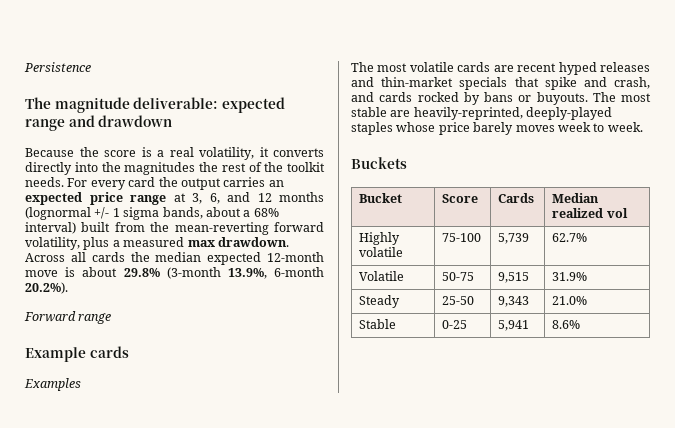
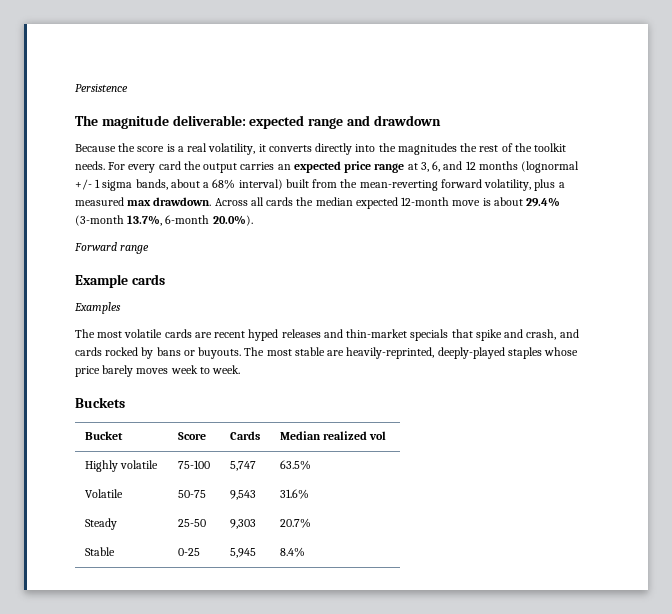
- Across all cards the median expected 12-month move is about 29.8% (3-month 13.9%, 6-month 20.2%).
+ Across all cards the median expected 12-month move is about 29.4% (3-month 13.7%, 6-month 20.0%).
- Highly volatile | 75-100 | 5,739 | 62.7%
+ Highly volatile | 75-100 | 5,747 | 63.5%
- Volatile | 50-75 | 9,515 | 31.9%
+ Volatile | 50-75 | 9,543 | 31.6%
- Steady | 25-50 | 9,343 | 21.0%
+ Steady | 25-50 | 9,303 | 20.7%
- Stable | 0-25 | 5,941 | 8.6%
+ Stable | 0-25 | 5,945 | 8.4%

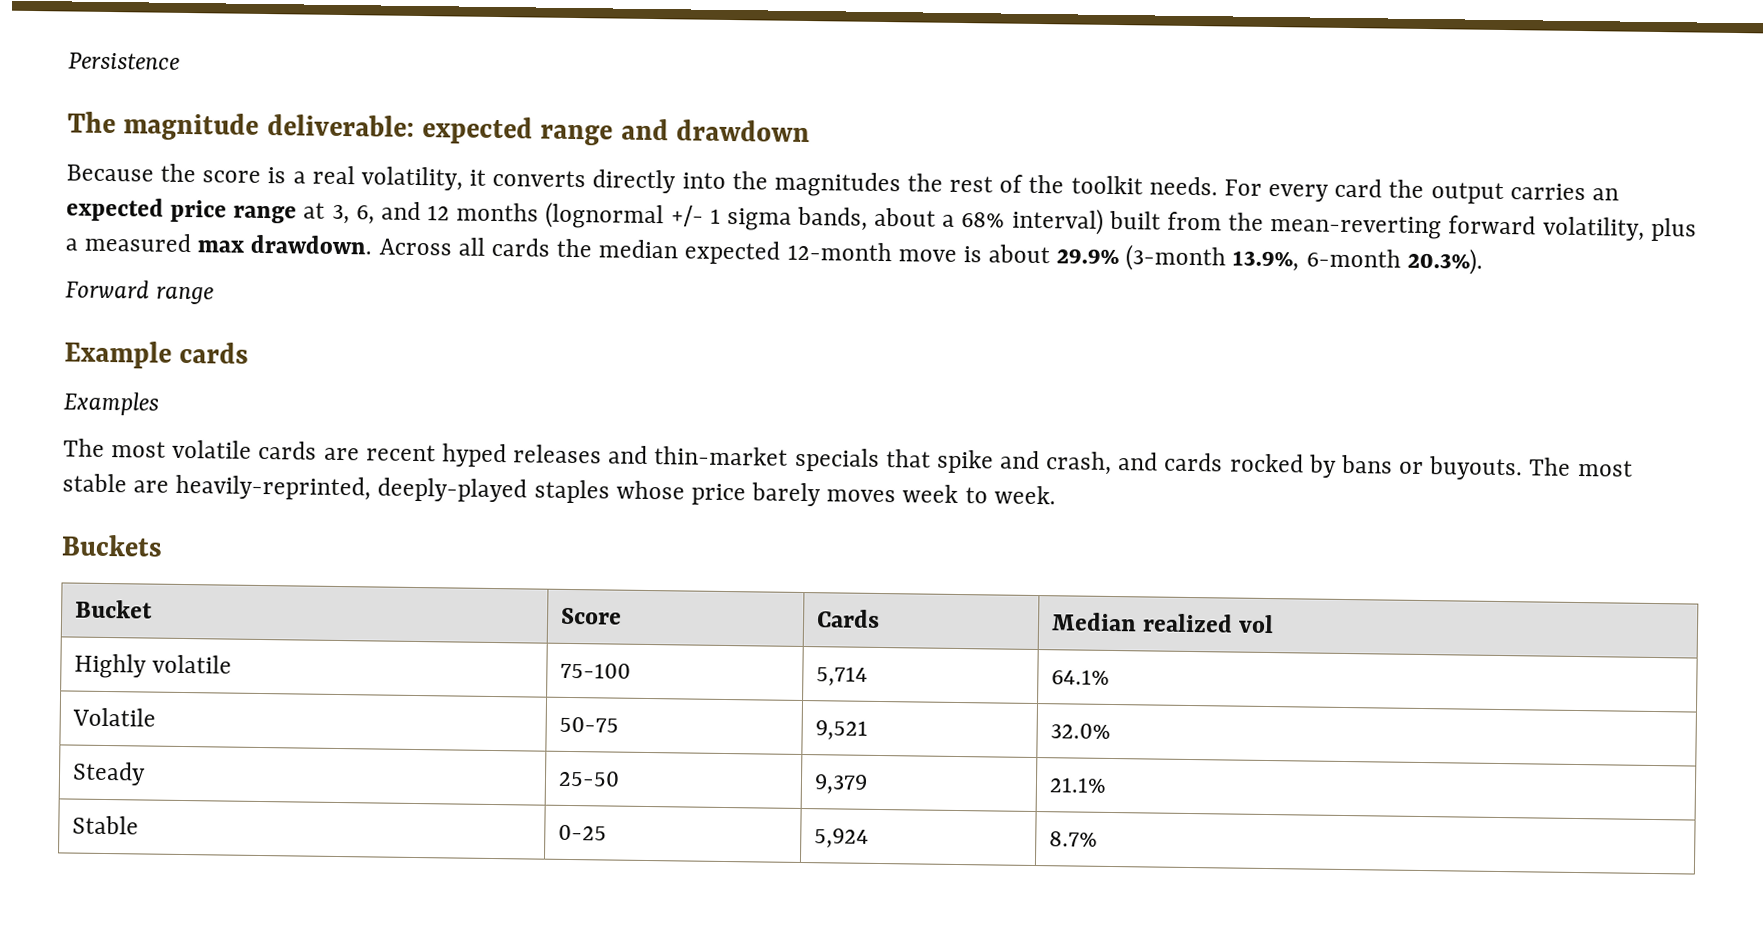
- Across all cards the median expected 12-month move is about 29.4% (3-month 13.7%, 6-month 20.0%).
+ Across all cards the median expected 12-month move is about 29.9% (3-month 13.9%, 6-month 20.3%).
- Highly volatile | 75-100 | 5,747 | 63.5%
+ Highly volatile | 75-100 | 5,714 | 64.1%
- Volatile | 50-75 | 9,543 | 31.6%
+ Volatile | 50-75 | 9,521 | 32.0%
- Steady | 25-50 | 9,303 | 20.7%
+ Steady | 25-50 | 9,379 | 21.1%
- Stable | 0-25 | 5,945 | 8.4%
+ Stable | 0-25 | 5,924 | 8.7%

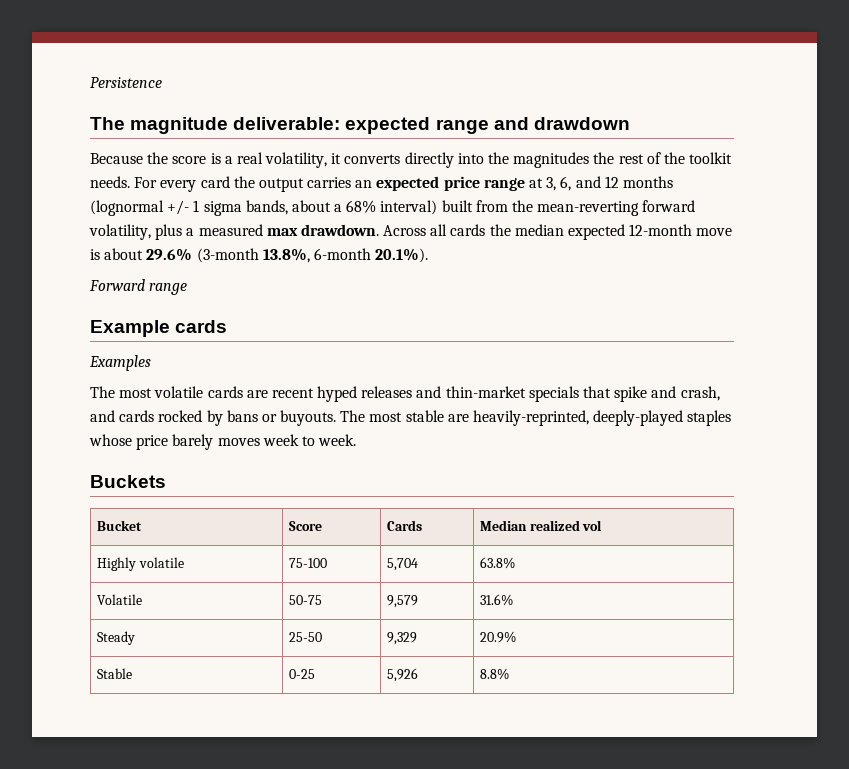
- Across all cards the median expected 12-month move is about 29.9% (3-month 13.9%, 6-month 20.3%).
+ Across all cards the median expected 12-month move is about 29.6% (3-month 13.8%, 6-month 20.1%).
- Highly volatile | 75-100 | 5,714 | 64.1%
+ Highly volatile | 75-100 | 5,704 | 63.8%
- Volatile | 50-75 | 9,521 | 32.0%
+ Volatile | 50-75 | 9,579 | 31.6%
- Steady | 25-50 | 9,379 | 21.1%
+ Steady | 25-50 | 9,329 | 20.9%
- Stable | 0-25 | 5,924 | 8.7%
+ Stable | 0-25 | 5,926 | 8.8%

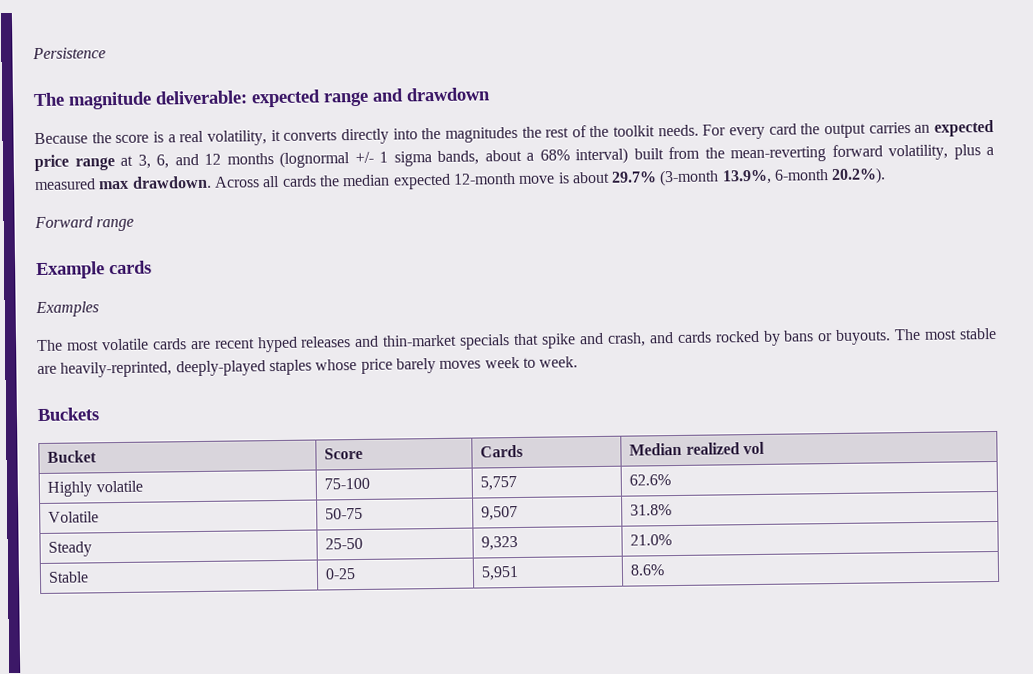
- Across all cards the median expected 12-month move is about 29.6% (3-month 13.8%, 6-month 20.1%).
+ Across all cards the median expected 12-month move is about 29.7% (3-month 13.9%, 6-month 20.2%).
- Highly volatile | 75-100 | 5,704 | 63.8%
+ Highly volatile | 75-100 | 5,757 | 62.6%
- Volatile | 50-75 | 9,579 | 31.6%
+ Volatile | 50-75 | 9,507 | 31.8%
- Steady | 25-50 | 9,329 | 20.9%
+ Steady | 25-50 | 9,323 | 21.0%
- Stable | 0-25 | 5,926 | 8.8%
+ Stable | 0-25 | 5,951 | 8.6%

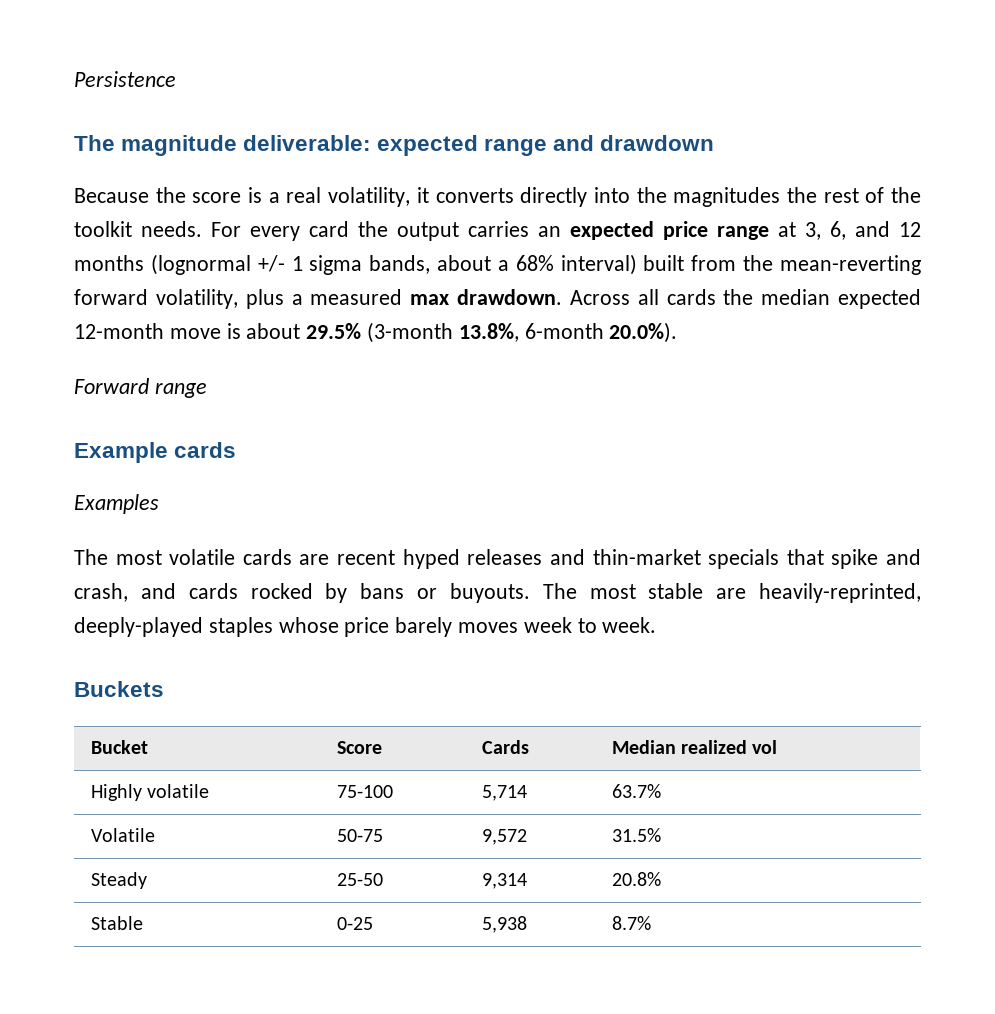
- Across all cards the median expected 12-month move is about 29.7% (3-month 13.9%, 6-month 20.2%).
+ Across all cards the median expected 12-month move is about 29.5% (3-month 13.8%, 6-month 20.0%).
- Highly volatile | 75-100 | 5,757 | 62.6%
+ Highly volatile | 75-100 | 5,714 | 63.7%
- Volatile | 50-75 | 9,507 | 31.8%
+ Volatile | 50-75 | 9,572 | 31.5%
- Steady | 25-50 | 9,323 | 21.0%
+ Steady | 25-50 | 9,314 | 20.8%
- Stable | 0-25 | 5,951 | 8.6%
+ Stable | 0-25 | 5,938 | 8.7%

